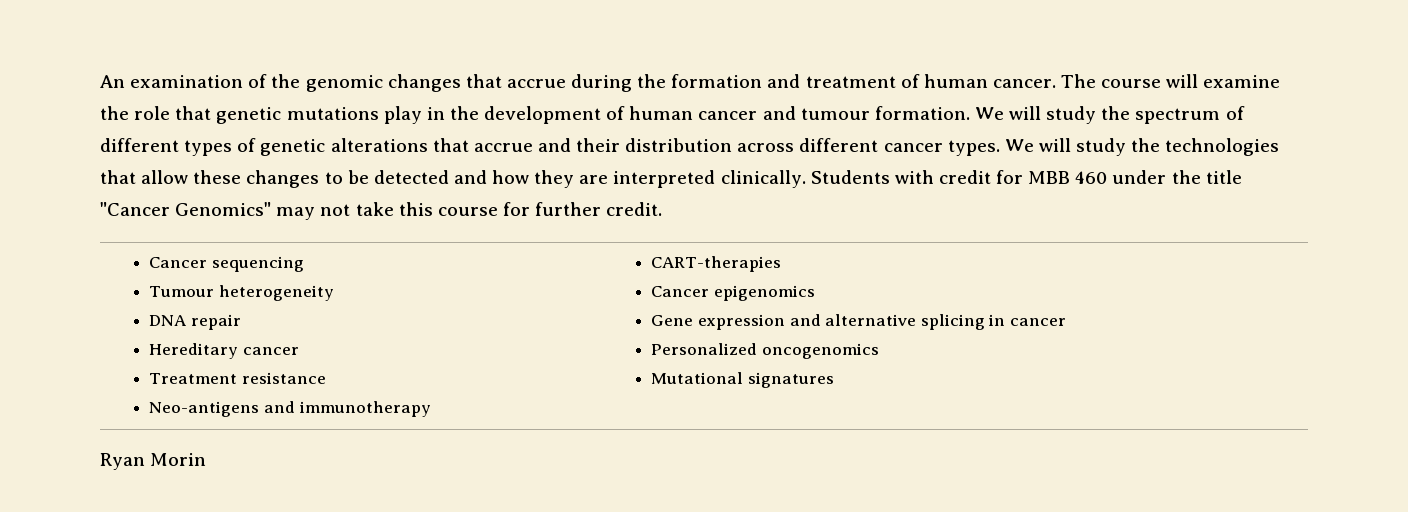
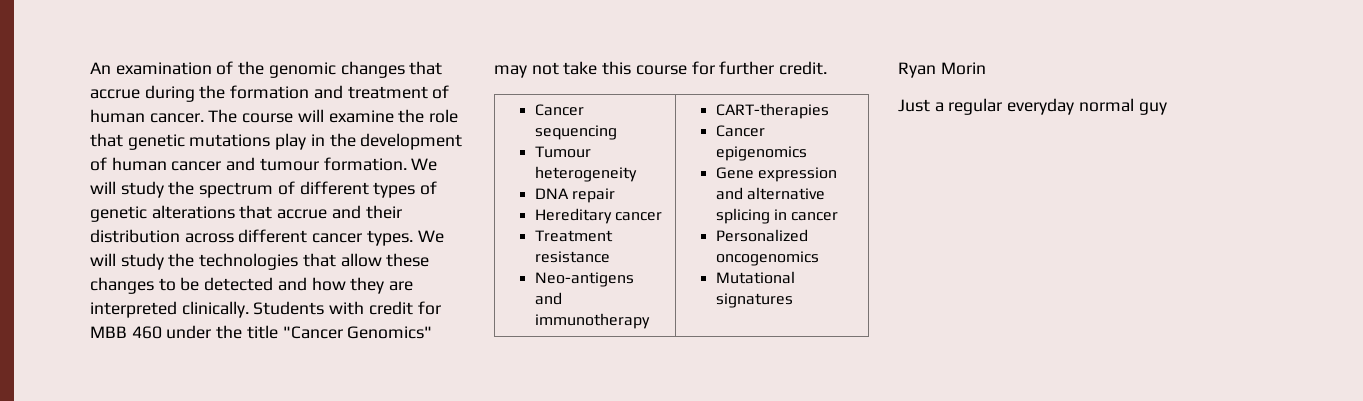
+ Just a regular everyday normal guy

